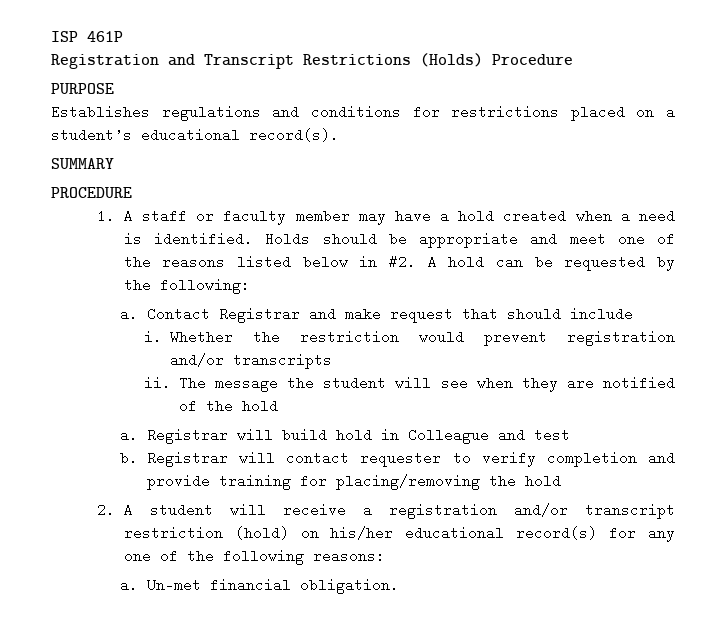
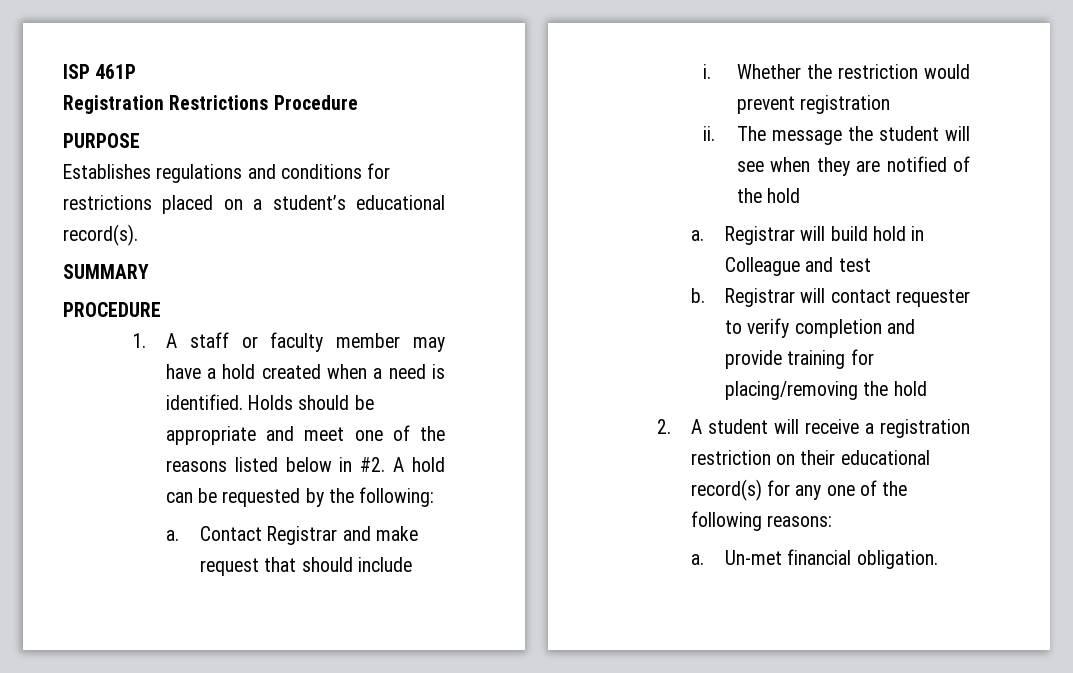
- Registration and Transcript Restrictions (Holds) Procedure
+ Registration Restrictions Procedure
- Whether the restriction would prevent registration and/or transcripts
+ Whether the restriction would prevent registration
- 2. A student will receive a registration and/or transcript restriction (hold) on his/her educational record(s) for any one of the following reasons:
+ 2. A student will receive a registration restriction on their educational record(s) for any one of the following reasons:

